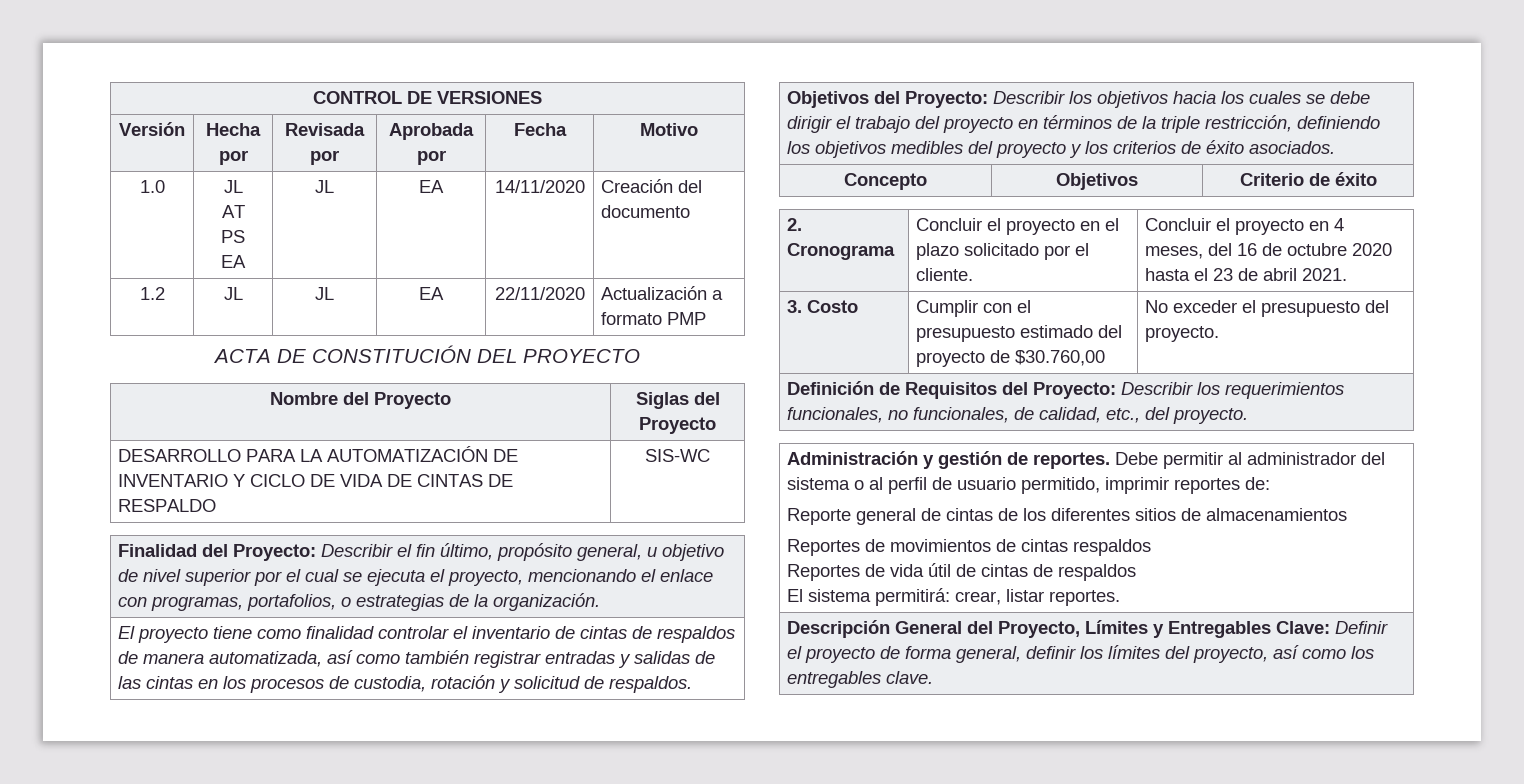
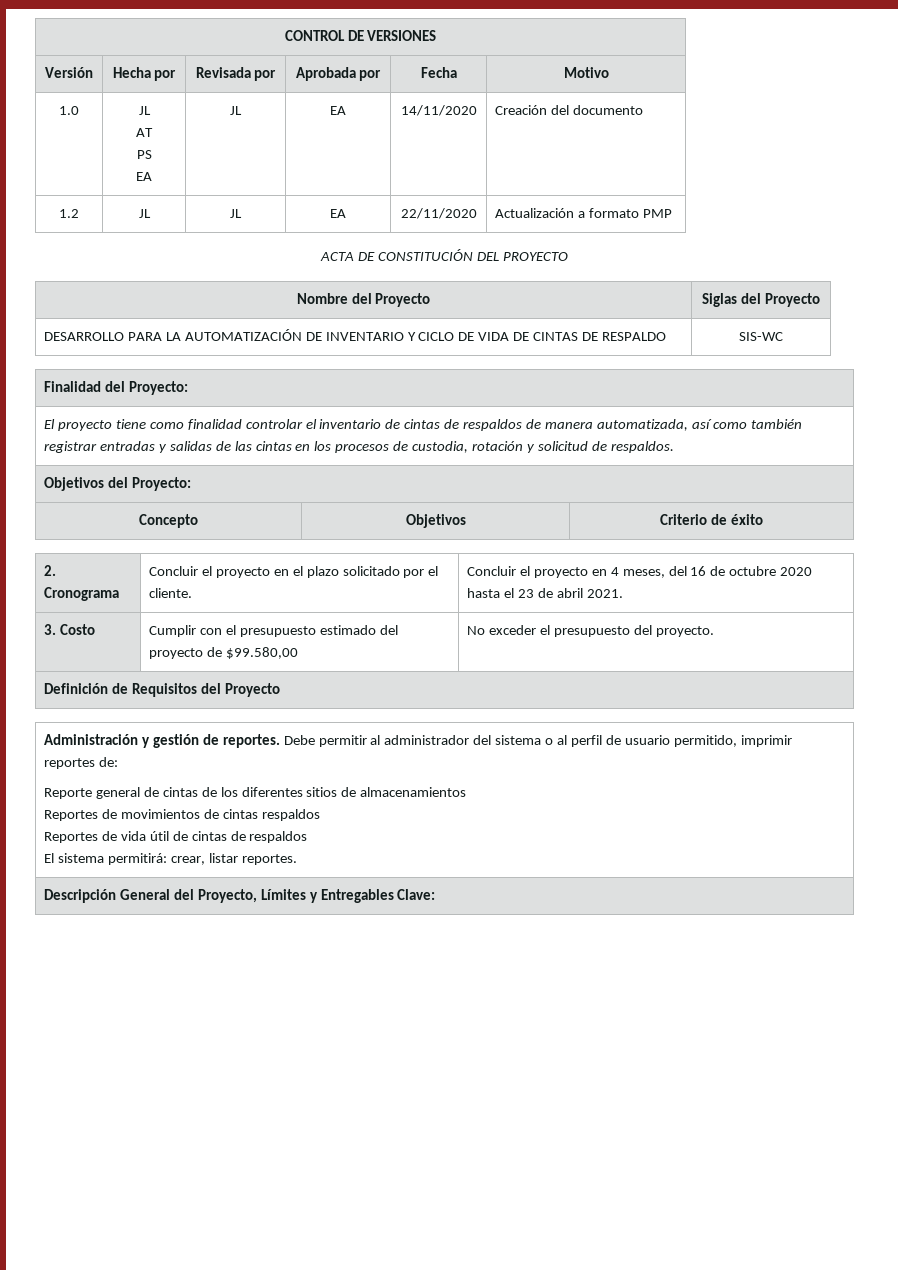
- Finalidad del Proyecto: Describir el fin último, propósito general, u objetivo de nivel superior por el cual se ejecuta el proyecto, mencionando el enlace con programas, portafolios, o estrategias de la organización.
+ Finalidad del Proyecto:
- Objetivos del Proyecto: Describir los objetivos hacia los cuales se debe dirigir el trabajo del proyecto en términos de la triple restricción, definiendo los objetivos medibles del proyecto y los criterios de éxito asociados.
+ Objetivos del Proyecto:
- 3. Costo | Cumplir con el presupuesto estimado del proyecto de $30.760,00 | No exceder el presupuesto del proyecto.
+ 3. Costo | Cumplir con el presupuesto estimado del proyecto de $99.580,00 | No exceder el presupuesto del proyecto.
- Definición de Requisitos del Proyecto: Describir los requerimientos funcionales, no funcionales, de calidad, etc., del proyecto.
+ Definición de Requisitos del Proyecto
- Descripción General del Proyecto, Límites y Entregables Clave: Definir el proyecto de forma general, definir los límites del proyecto, así como los entregables clave.
+ Descripción General del Proyecto, Límites y Entregables Clave:

